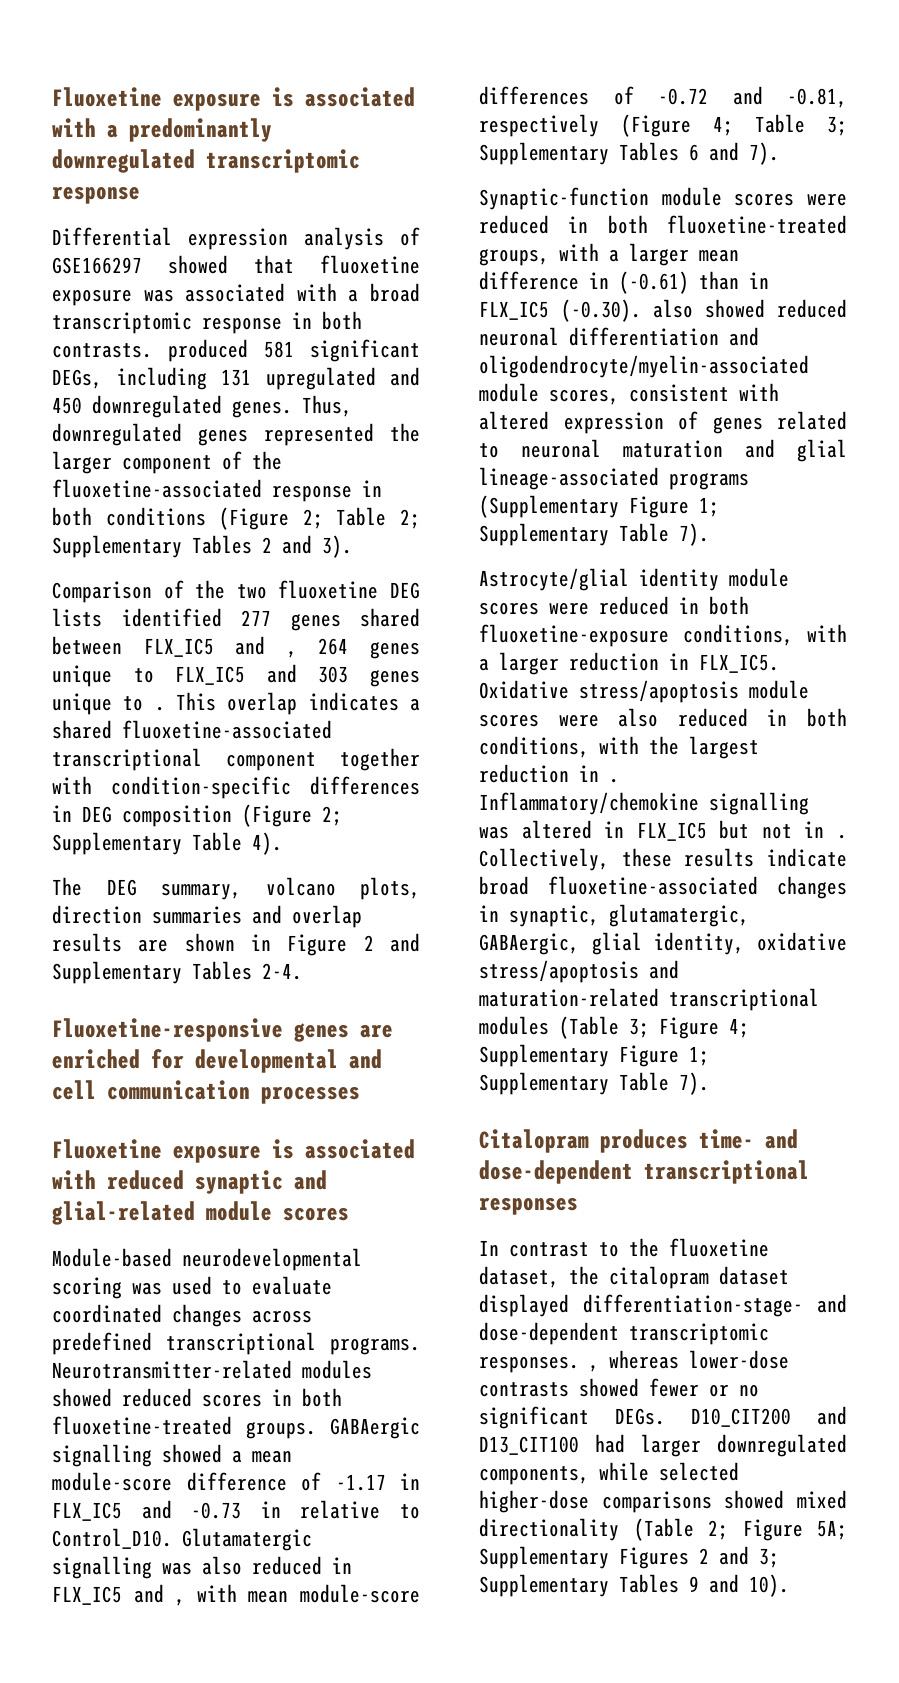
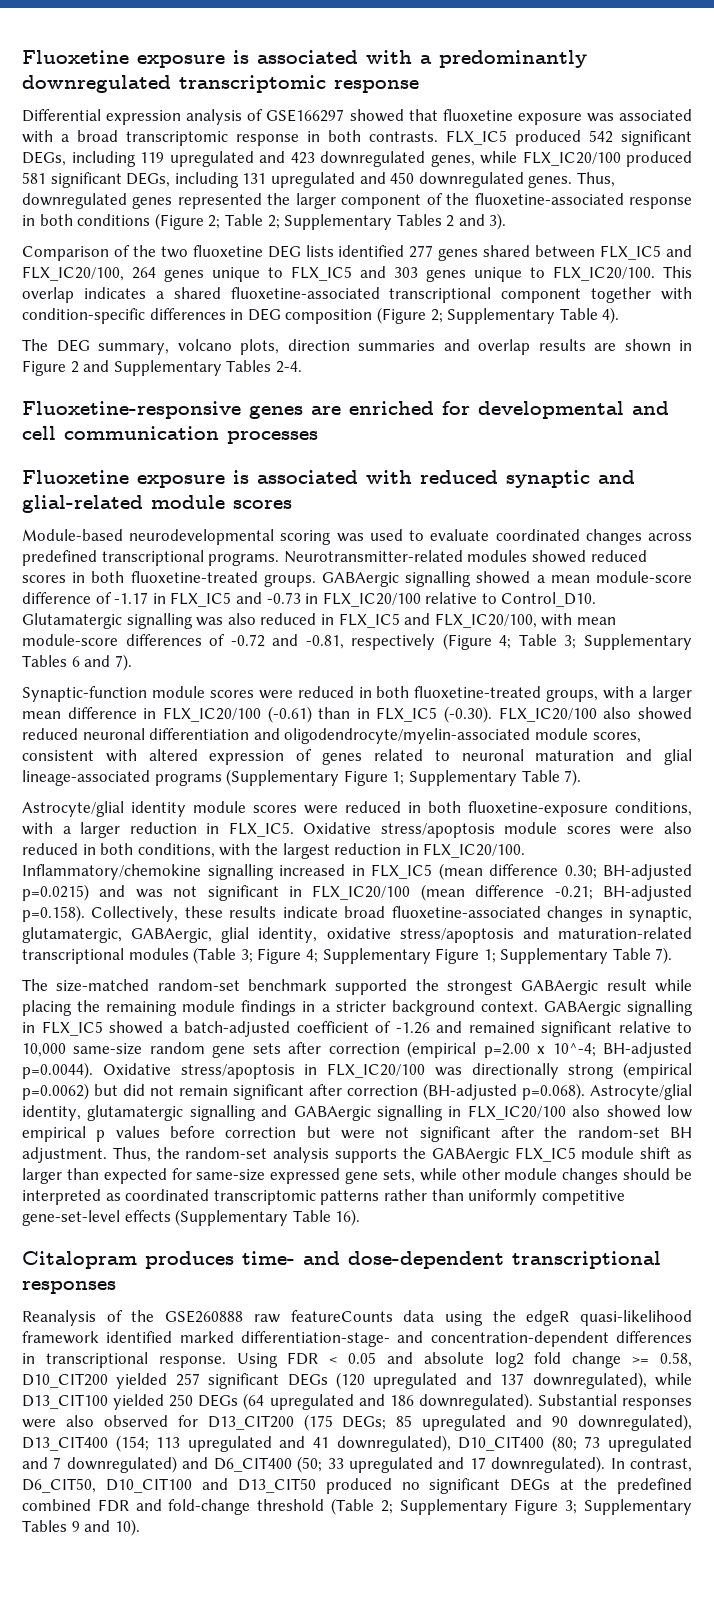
- Differential expression analysis of GSE166297 showed that fluoxetine exposure was associated with a broad transcriptomic response in both contrasts. produced 581 significant DEGs, including 131 upregulated and 450 downregulated genes.
+ Differential expression analysis of GSE166297 showed that fluoxetine exposure was associated with a broad transcriptomic response in both contrasts. FLX_IC5 produced 542 significant DEGs, including 119 upregulated and 423 downregulated genes, while FLX_IC20/100 produced 581 significant DEGs, including 131 upregulated and 450 downregulated genes.
- Comparison of the two fluoxetine DEG lists identified 277 genes shared between FLX_IC5 and , 264 genes unique to FLX_IC5 and 303 genes unique to .
+ Comparison of the two fluoxetine DEG lists identified 277 genes shared between FLX_IC5 and FLX_IC20/100, 264 genes unique to FLX_IC5 and 303 genes unique to FLX_IC20/100.
- GABAergic signalling showed a mean module-score difference of -1.17 in FLX_IC5 and -0.73 in relative to Control_D10.
+ GABAergic signalling showed a mean module-score difference of -1.17 in FLX_IC5 and -0.73 in FLX_IC20/100 relative to Control_D10.
- Glutamatergic signalling was also reduced in FLX_IC5 and , with mean module-score differences of -0.72 and -0.81, respectively (Figure 4; Table 3; Supplementary Tables 6 and 7).
+ Glutamatergic signalling was also reduced in FLX_IC5 and FLX_IC20/100, with mean module-score differences of -0.72 and -0.81, respectively (Figure 4; Table 3; Supplementary Tables 6 and 7).
- Synaptic-function module scores were reduced in both fluoxetine-treated groups, with a larger mean difference in (-0.61) than in FLX_IC5 (-0.30). also showed reduced neuronal differentiation and oligodendrocyte/myelin-associated module scores, consistent with altered expression of genes related to neuronal maturation and glial lineage-associated programs (Supplementary Figure 1; Supplementary Table 7).
+ Synaptic-function module scores were reduced in both fluoxetine-treated groups, with a larger mean difference in FLX_IC20/100 (-0.61) than in FLX_IC5 (-0.30). FLX_IC20/100 also showed reduced neuronal differentiation and oligodendrocyte/myelin-associated module scores, consistent with altered expression of genes related to neuronal maturation and glial lineage-associated programs (Supplementary Figure 1; Supplementary Table 7).
- Oxidative stress/apoptosis module scores were also reduced in both conditions, with the largest reduction in .
+ Oxidative stress/apoptosis module scores were also reduced in both conditions, with the largest reduction in FLX_IC20/100.
- Inflammatory/chemokine signalling was altered in FLX_IC5 but not in . Collectively, these results indicate broad fluoxetine-associated changes in synaptic, glutamatergic, GABAergic, glial identity, oxidative stress/apoptosis and maturation-related transcriptional modules (Table 3; Figure 4; Supplementary Figure 1; Supplementary Table 7).
+ Inflammatory/chemokine signalling increased in FLX_IC5 (mean difference 0.30; BH-adjusted p=0.0215) and was not significant in FLX_IC20/100 (mean difference -0.21; BH-adjusted p=0.158). Collectively, these results indicate broad fluoxetine-associated changes in synaptic, glutamatergic, GABAergic, glial identity, oxidative stress/apoptosis and maturation-related transcriptional modules (Table 3; Figure 4; Supplementary Figure 1; Supplementary Table 7).
+ The size-matched random-set benchmark supported the strongest GABAergic result while placing the remaining module findings in a stricter background context. GABAergic signalling in FLX_IC5 showed a batch-adjusted coefficient of -1.26 and remained significant relative to 10,000 same-size random gene sets after correction (empirical p=2.00 x 10^-4; BH-adjusted p=0.0044). Oxidative stress/apoptosis in FLX_IC20/100 was directionally strong (empirical p=0.0062) but did not remain significant after correction (BH-adjusted p=0.068). Astrocyte/glial identity, glutamatergic signalling and GABAergic signalling in FLX_IC20/100 also showed low empirical p values before correction but were not significant after the random-set BH adjustment. Thus, the random-set analysis supports the GABAergic FLX_IC5 module shift as larger than expected for same-size expressed gene sets, while other module changes should be interpreted as coordinated transcriptomic patterns rather than uniformly competitive gene-set-level effects (Supplementary Table 16).
- In contrast to the fluoxetine dataset, the citalopram dataset displayed differentiation-stage- and dose-dependent transcriptomic responses. , whereas lower-dose contrasts showed fewer or no significant DEGs. D10_CIT200 and D13_CIT100 had larger downregulated components, while selected higher-dose comparisons showed mixed directionality (Table 2; Figure 5A; Supplementary Figures 2 and 3; Supplementary Tables 9 and 10).
+ Reanalysis of the GSE260888 raw featureCounts data using the edgeR quasi-likelihood framework identified marked differentiation-stage- and concentration-dependent differences in transcriptional response. Using FDR < 0.05 and absolute log2 fold change >= 0.58, D10_CIT200 yielded 257 significant DEGs (120 upregulated and 137 downregulated), while D13_CIT100 yielded 250 DEGs (64 upregulated and 186 downregulated). Substantial responses were also observed for D13_CIT200 (175 DEGs; 85 upregulated and 90 downregulated), D13_CIT400 (154; 113 upregulated and 41 downregulated), D10_CIT400 (80; 73 upregulated and 7 downregulated) and D6_CIT400 (50; 33 upregulated and 17 downregulated). In contrast, D6_CIT50, D10_CIT100 and D13_CIT50 produced no significant DEGs at the predefined combined FDR and fold-change threshold (Table 2; Supplementary Figure 3; Supplementary Tables 9 and 10).

